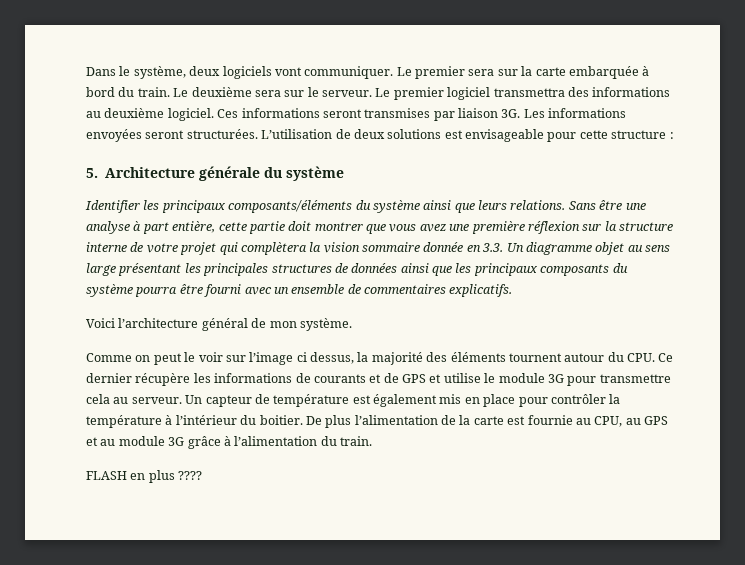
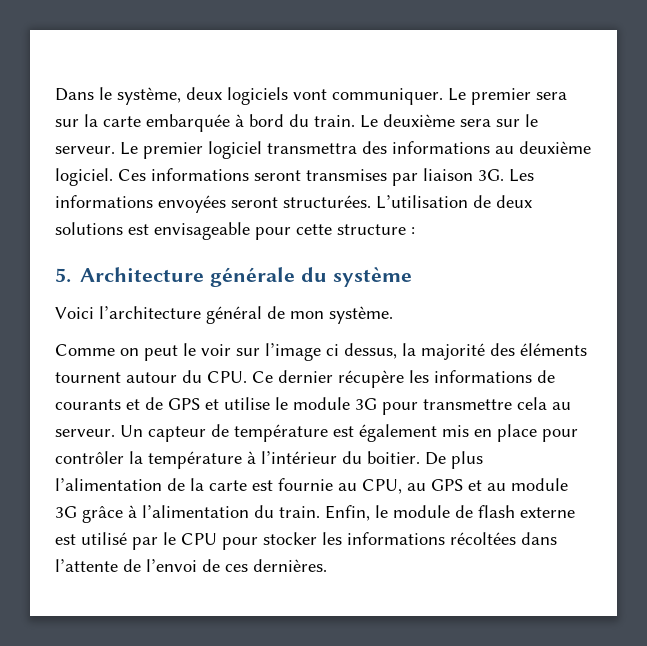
- Identifier les principaux composants/éléments du système ainsi que leurs relations. Sans être une analyse à part entière, cette partie doit montrer que vous avez une première réflexion sur la structure interne de votre projet qui complètera la vision sommaire donnée en 3.3. Un diagramme objet au sens large présentant les principales structures de données ainsi que les principaux composants du système pourra être fourni avec un ensemble de commentaires explicatifs.
- De plus l’alimentation de la carte est fournie au CPU, au GPS et au module 3G grâce à l’alimentation du train.
- FLASH en plus ????
+ De plus l’alimentation de la carte est fournie au CPU, au GPS et au module 3G grâce à l’alimentation du train. Enfin, le module de flash externe est utilisé par le CPU pour stocker les informations récoltées dans l’attente de l’envoi de ces dernières.

